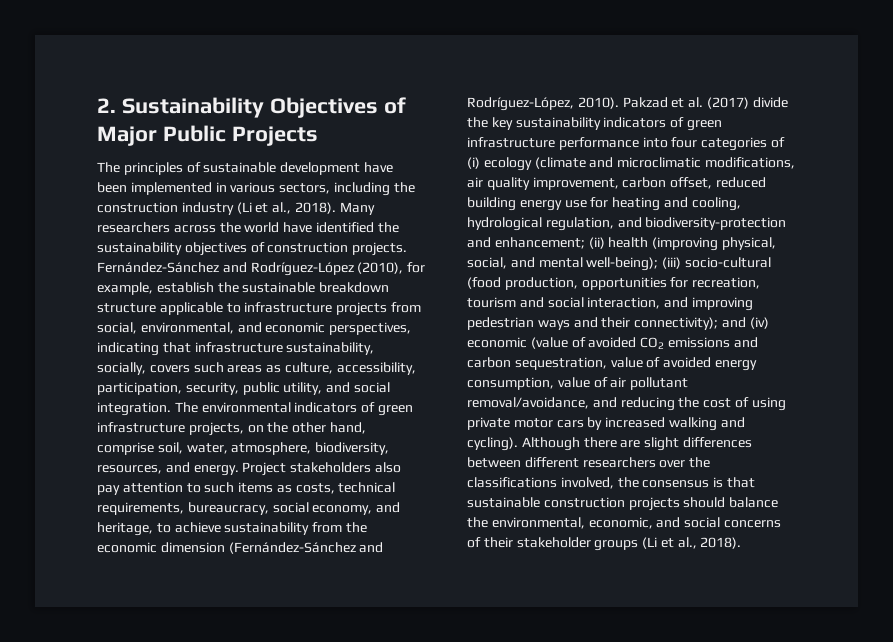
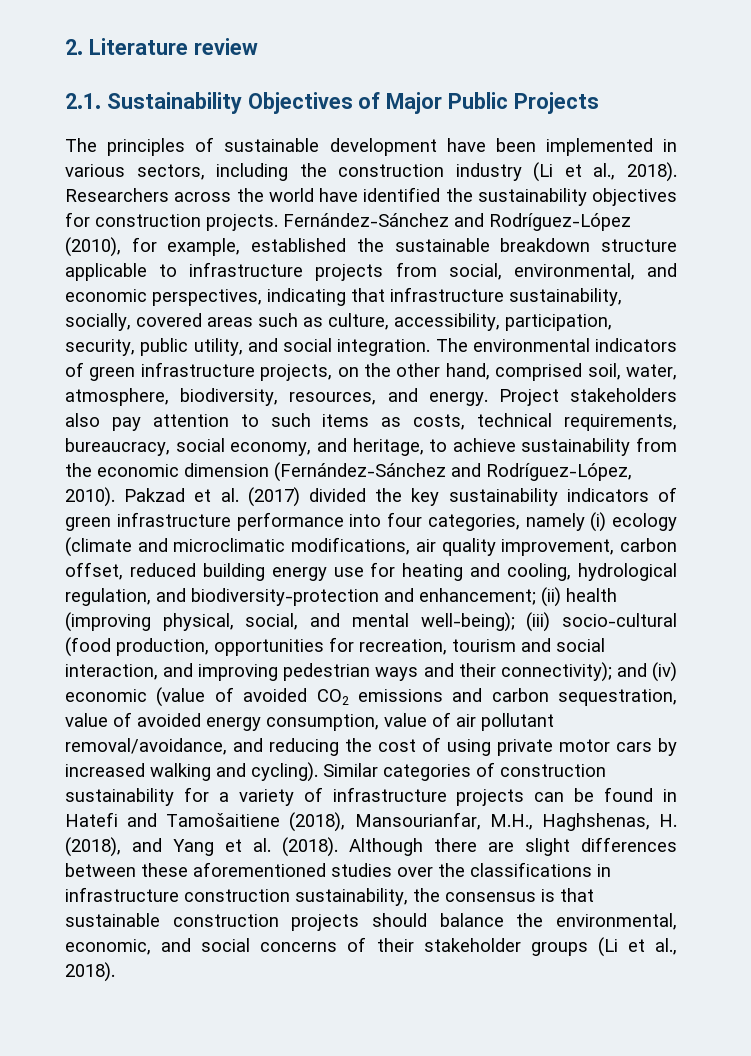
- 2. Sustainability Objectives of Major Public Projects
+ 2. Literature review
+ 2.1. Sustainability Objectives of Major Public Projects
- Many researchers across the world have identified the sustainability objectives of construction projects.
+ Researchers across the world have identified the sustainability objectives for construction projects.
- Fernández-Sánchez and Rodríguez-López (2010), for example, establish the sustainable breakdown structure applicable to infrastructure projects from social, environmental, and economic perspectives, indicating that infrastructure sustainability, socially, covers such areas as culture, accessibility, participation, security, public utility, and social integration.
+ Fernández-Sánchez and Rodríguez-López (2010), for example, established the sustainable breakdown structure applicable to infrastructure projects from social, environmental, and economic perspectives, indicating that infrastructure sustainability, socially, covered areas such as culture, accessibility, participation, security, public utility, and social integration.
- The environmental indicators of green infrastructure projects, on the other hand, comprise soil, water, atmosphere, biodiversity, resources, and energy.
+ The environmental indicators of green infrastructure projects, on the other hand, comprised soil, water, atmosphere, biodiversity, resources, and energy.
- Pakzad et al. (2017) divide the key sustainability indicators of green infrastructure performance into four categories of (i) ecology (climate and microclimatic modifications, air quality improvement, carbon offset, reduced building energy use for heating and cooling, hydrological regulation, and biodiversity-protection and enhancement;
+ Pakzad et al. (2017) divided the key sustainability indicators of green infrastructure performance into four categories, namely (i) ecology (climate and microclimatic modifications, air quality improvement, carbon offset, reduced building energy use for heating and cooling, hydrological regulation, and biodiversity-protection and enhancement;
+ Similar categories of construction sustainability for a variety of infrastructure projects can be found in Hatefi and Tamošaitiene (2018), Mansourianfar, M.H., Haghshenas, H. (2018), and Yang et al. (2018).
- Although there are slight differences between different researchers over the classifications involved, the consensus is that sustainable construction projects should balance the environmental, economic, and social concerns of their stakeholder groups (Li et al., 2018).
+ Although there are slight differences between these aforementioned studies over the classifications in infrastructure construction sustainability, the consensus is that sustainable construction projects should balance the environmental, economic, and social concerns of their stakeholder groups (Li et al., 2018).

